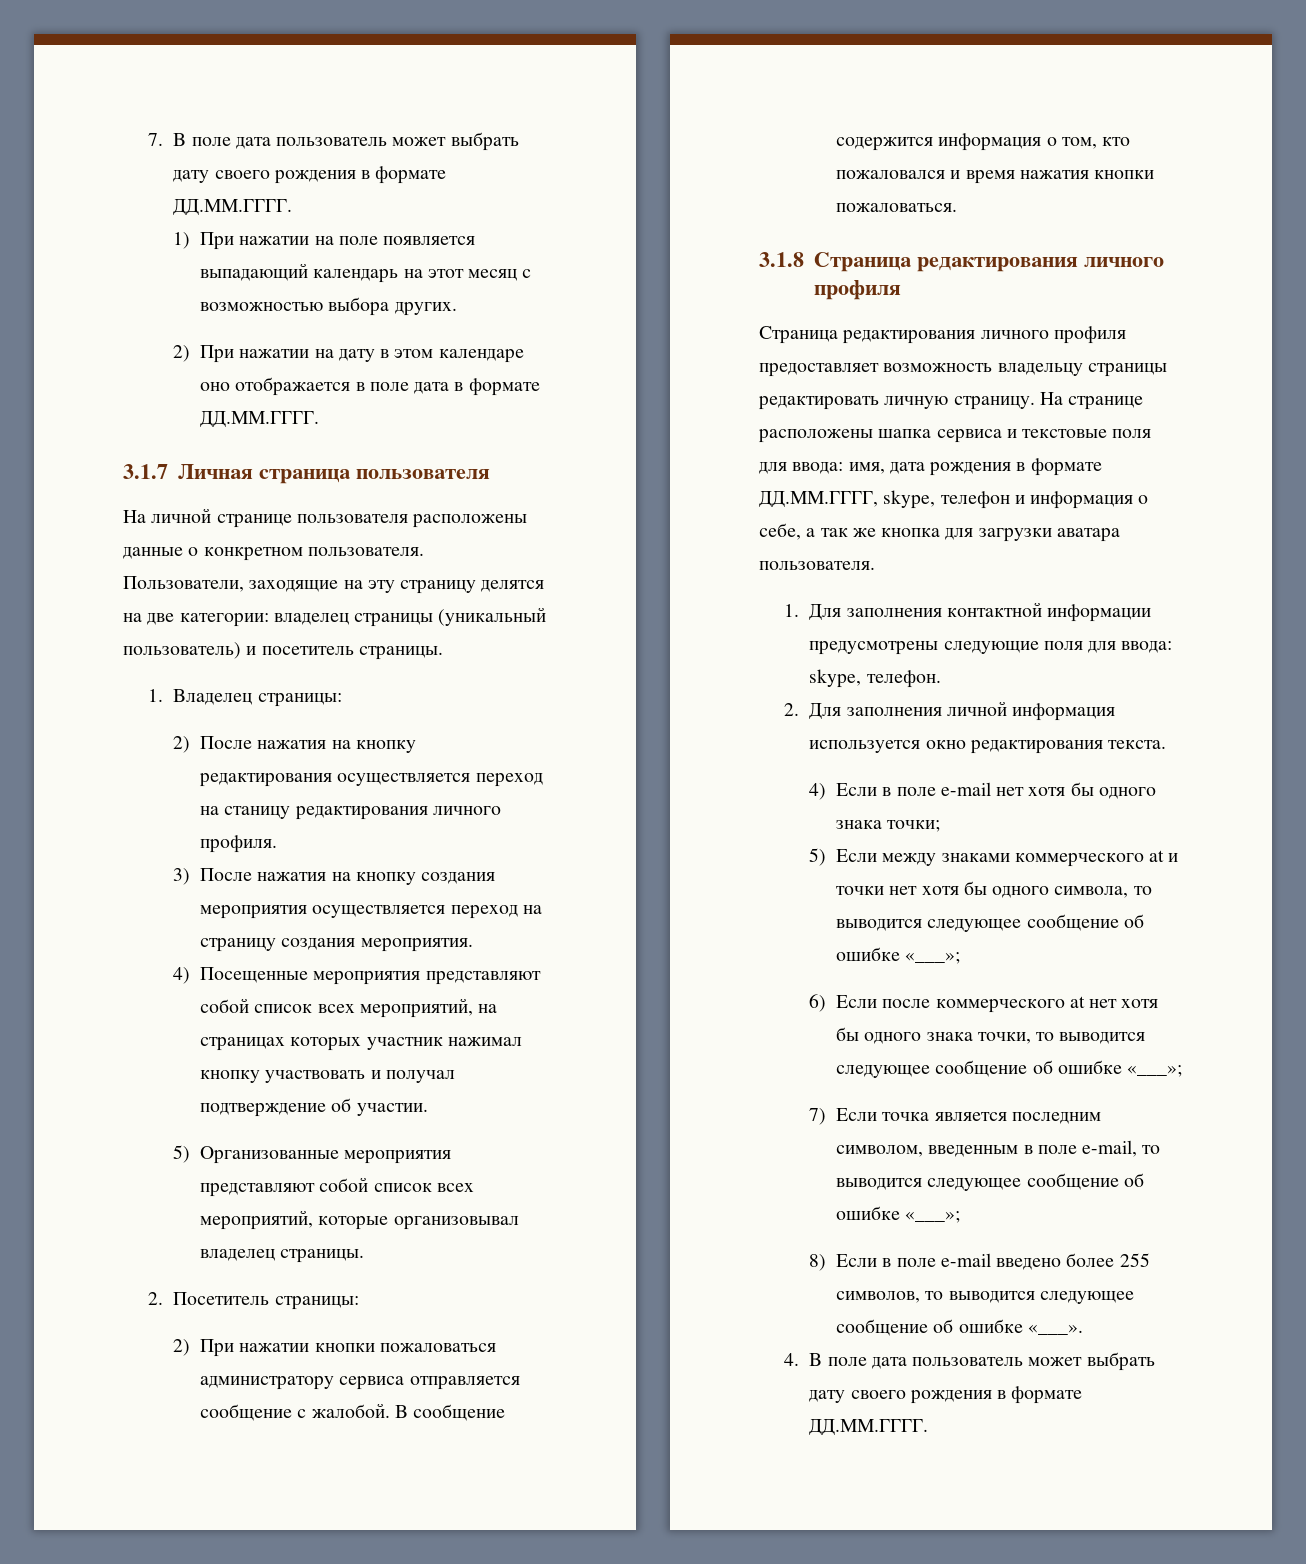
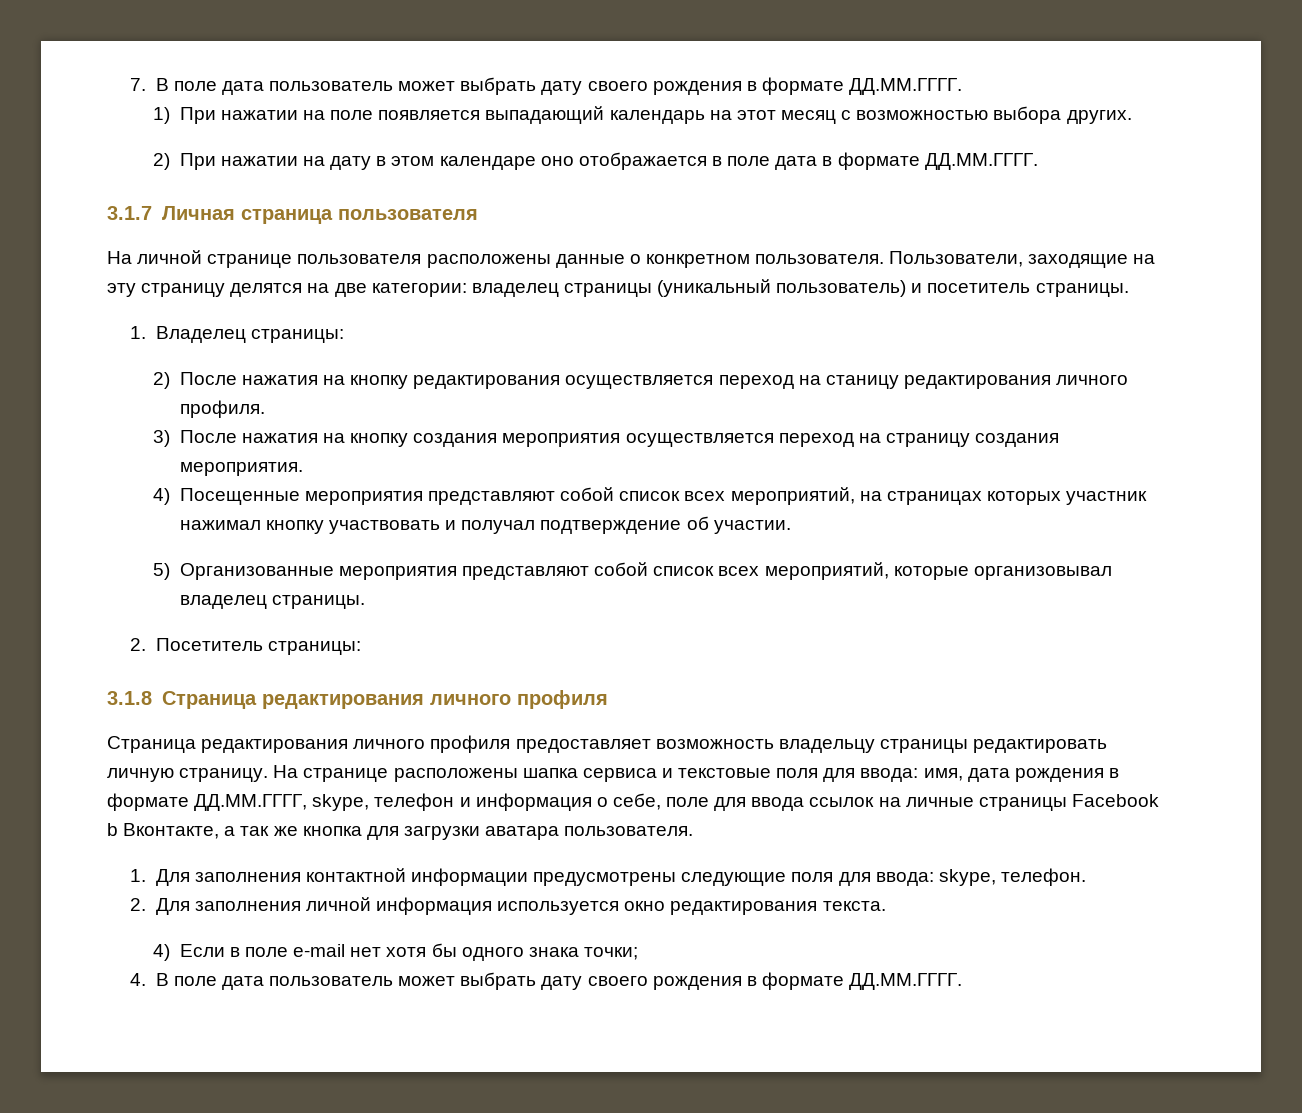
- 2) При нажатии кнопки пожаловаться администратору сервиса отправляется сообщение с жалобой. В сообщение содержится информация о том, кто пожаловался и время нажатия кнопки пожаловаться.
- На странице расположены шапка сервиса и текстовые поля для ввода: имя, дата рождения в формате ДД.ММ.ГГГГ, skype, телефон и информация о себе, а так же кнопка для загрузки аватара пользователя.
+ На странице расположены шапка сервиса и текстовые поля для ввода: имя, дата рождения в формате ДД.ММ.ГГГГ, skype, телефон и информация о себе, поле для ввода ссылок на личные страницы Facebook b Вконтакте, а так же кнопка для загрузки аватара пользователя.
- 5) Если между знаками коммерческого at и точки нет хотя бы одного символа, то выводится следующее сообщение об ошибке «___»;
- 6) Если после коммерческого at нет хотя бы одного знака точки, то выводится следующее сообщение об ошибке «___»;
- 7) Если точка является последним символом, введенным в поле e-mail, то выводится следующее сообщение об ошибке «___»;
- 8) Если в поле e-mail введено более 255 символов, то выводится следующее сообщение об ошибке «___».

